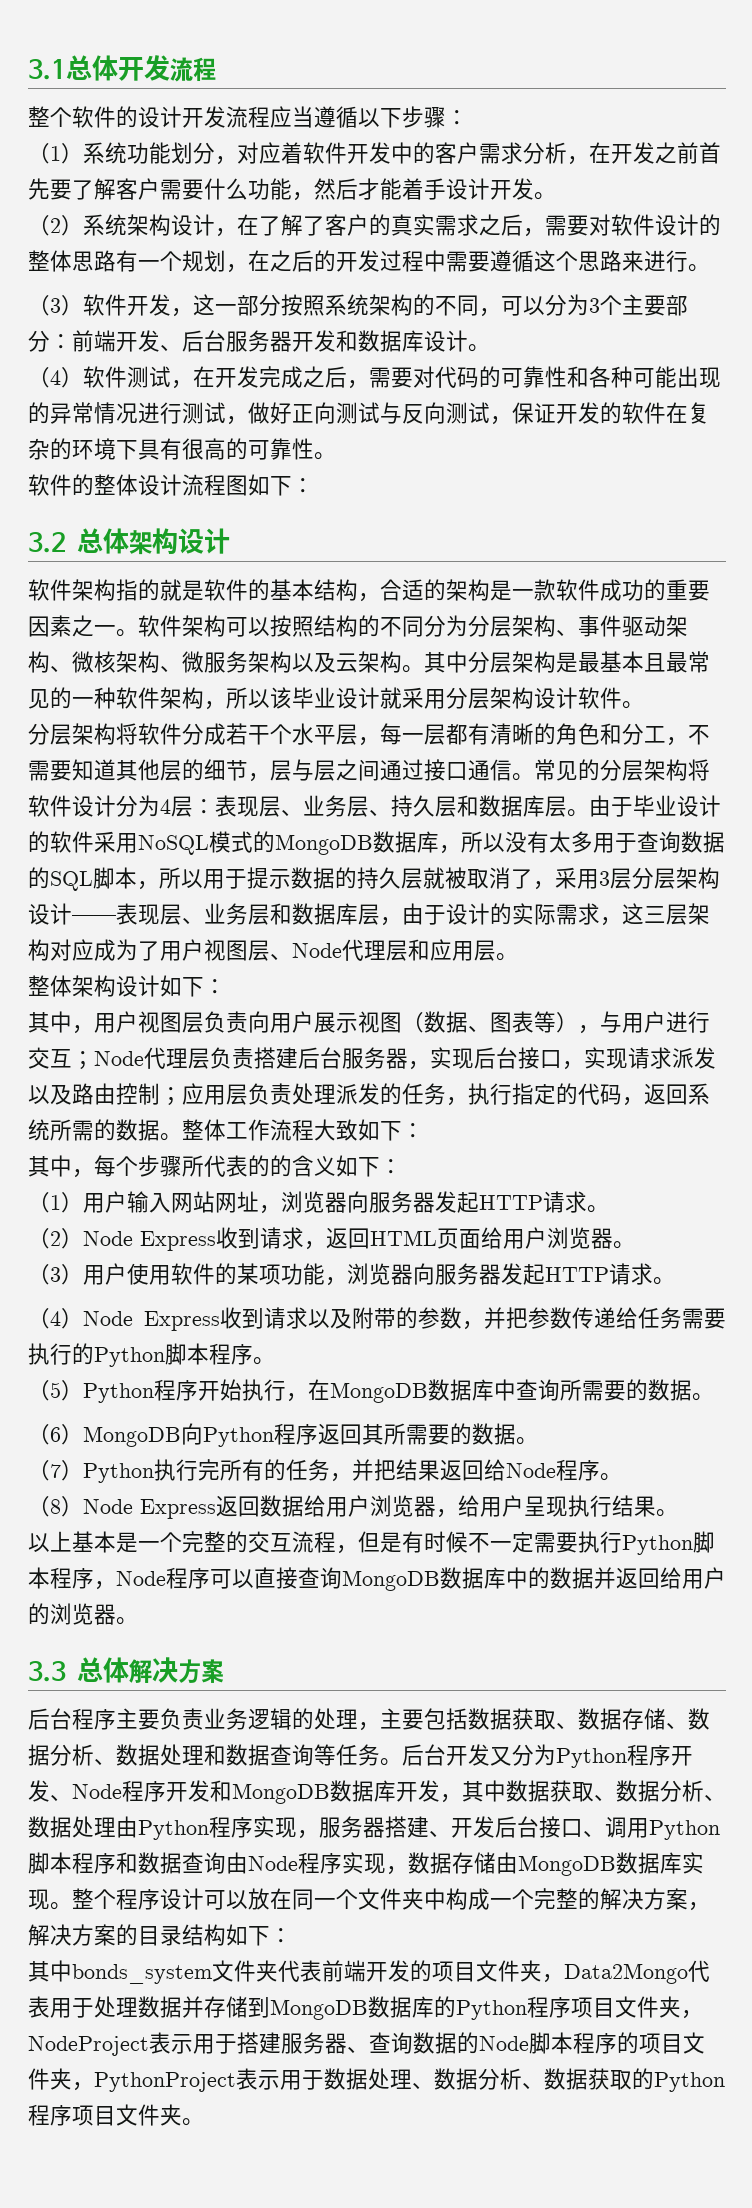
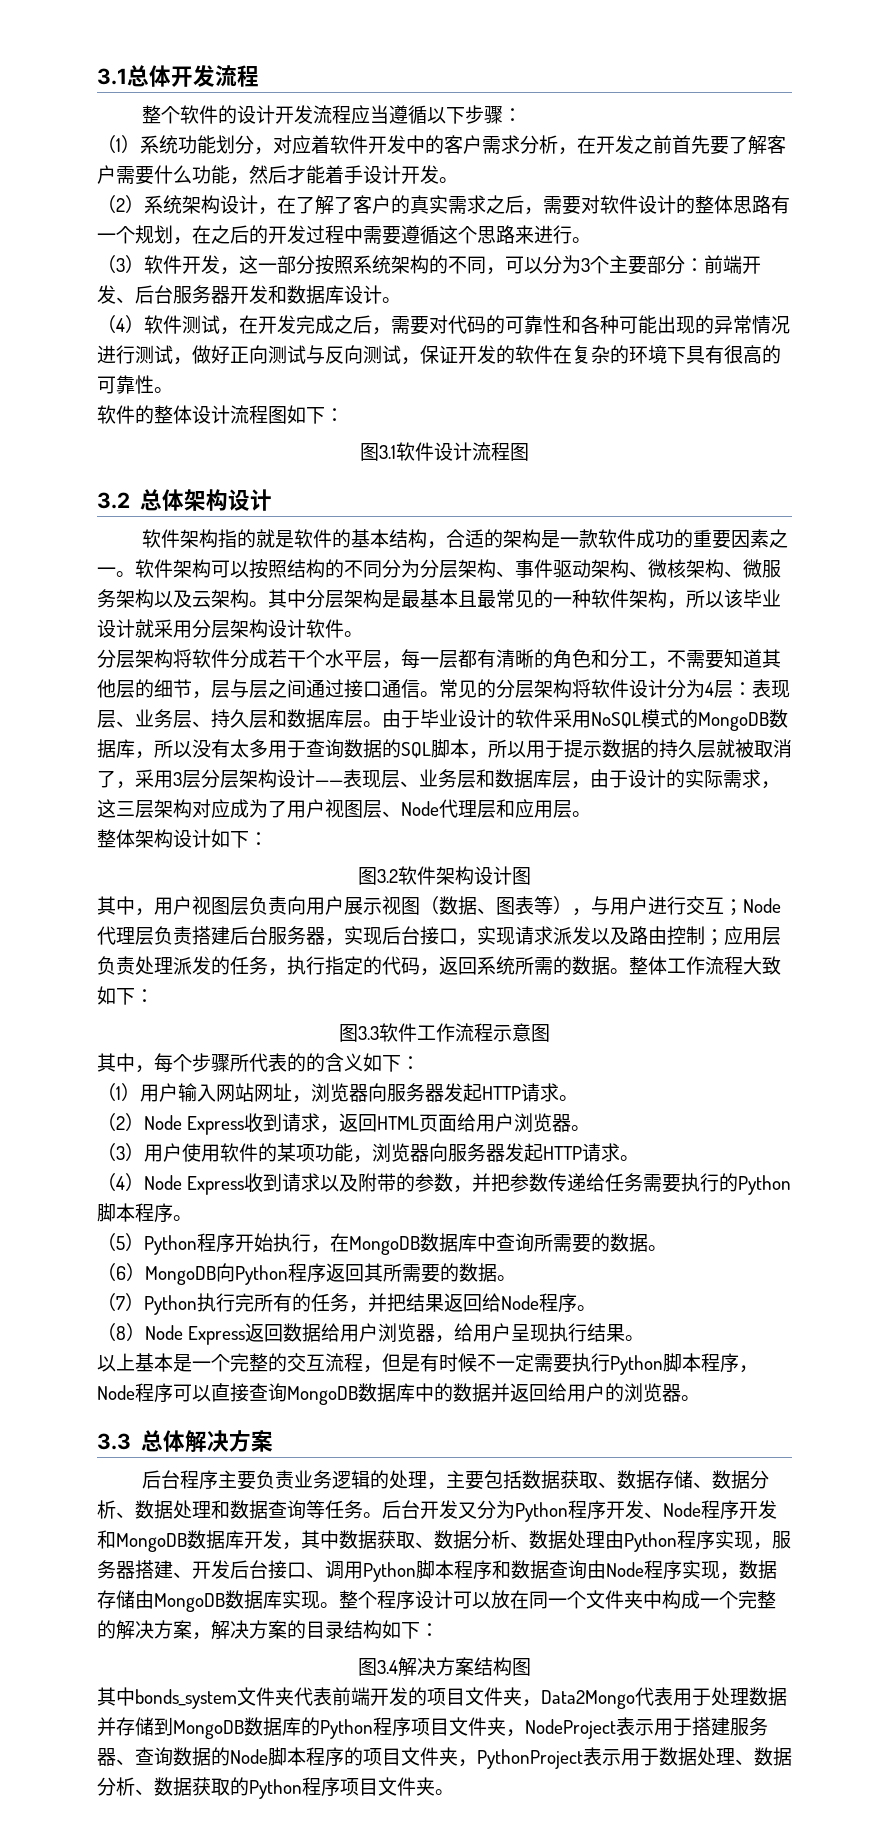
+ 图3.1软件设计流程图
+ 图3.2软件架构设计图
+ 图3.3软件工作流程示意图
+ 图3.4解决方案结构图

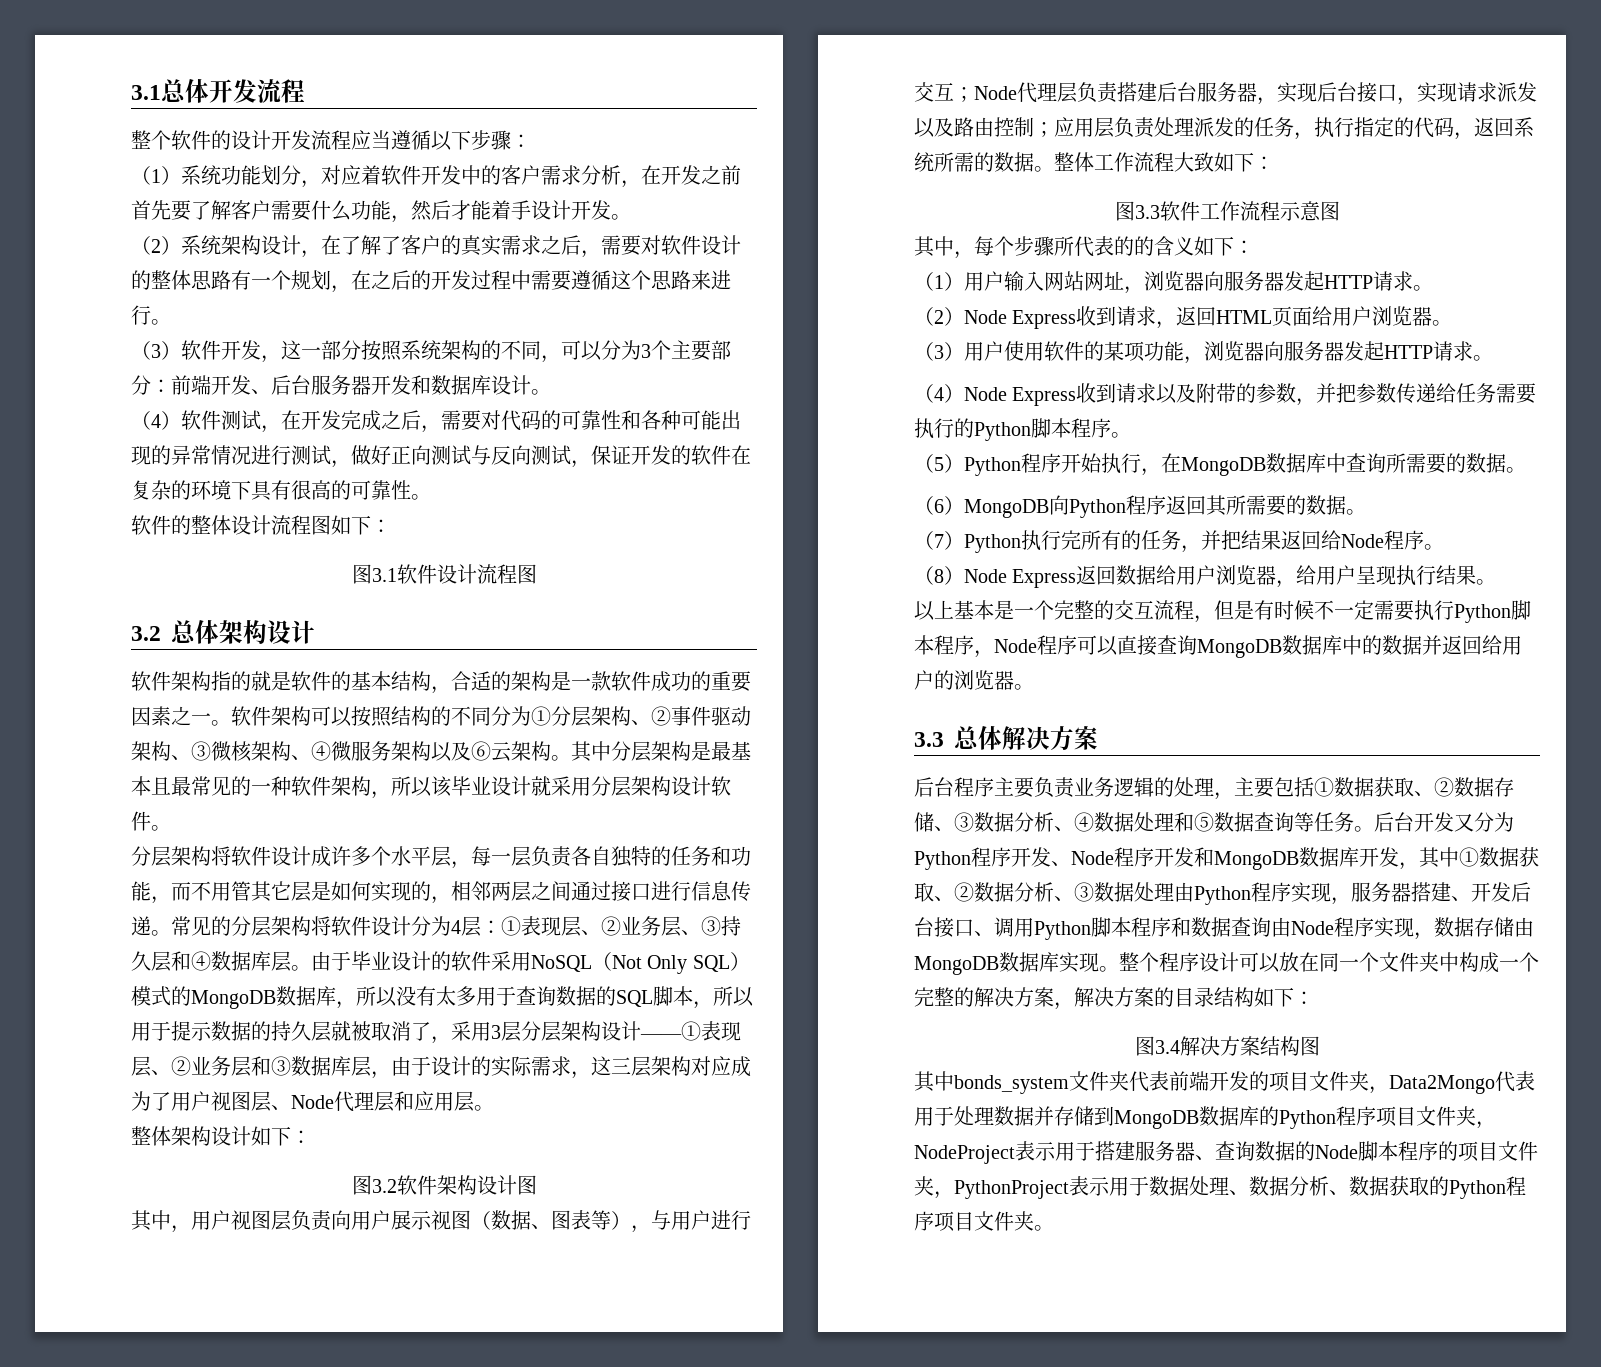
- 软件架构可以按照结构的不同分为分层架构、事件驱动架构、微核架构、微服务架构以及云架构。
+ 软件架构可以按照结构的不同分为①分层架构、②事件驱动架构、③微核架构、④微服务架构以及⑥云架构。
- 分层架构将软件分成若干个水平层，每一层都有清晰的角色和分工，不需要知道其他层的细节，层与层之间通过接口通信。
+ 分层架构将软件设计成许多个水平层，每一层负责各自独特的任务和功能，而不用管其它层是如何实现的，相邻两层之间通过接口进行信息传递。
- 常见的分层架构将软件设计分为4层：表现层、业务层、持久层和数据库层。
+ 常见的分层架构将软件设计分为4层：①表现层、②业务层、③持久层和④数据库层。
- 由于毕业设计的软件采用NoSQL模式的MongoDB数据库，所以没有太多用于查询数据的SQL脚本，所以用于提示数据的持久层就被取消了，采用3层分层架构设计——表现层、业务层和数据库层，由于设计的实际需求，这三层架构对应成为了用户视图层、Node代理层和应用层。
+ 由于毕业设计的软件采用NoSQL（Not Only SQL）模式的MongoDB数据库，所以没有太多用于查询数据的SQL脚本，所以用于提示数据的持久层就被取消了，采用3层分层架构设计——①表现层、②业务层和③数据库层，由于设计的实际需求，这三层架构对应成为了用户视图层、Node代理层和应用层。
- 后台程序主要负责业务逻辑的处理，主要包括数据获取、数据存储、数据分析、数据处理和数据查询等任务。
+ 后台程序主要负责业务逻辑的处理，主要包括①数据获取、②数据存储、③数据分析、④数据处理和⑤数据查询等任务。
- 后台开发又分为Python程序开发、Node程序开发和MongoDB数据库开发，其中数据获取、数据分析、数据处理由Python程序实现，服务器搭建、开发后台接口、调用Python脚本程序和数据查询由Node程序实现，数据存储由MongoDB数据库实现。
+ 后台开发又分为Python程序开发、Node程序开发和MongoDB数据库开发，其中①数据获取、②数据分析、③数据处理由Python程序实现，服务器搭建、开发后台接口、调用Python脚本程序和数据查询由Node程序实现，数据存储由MongoDB数据库实现。

